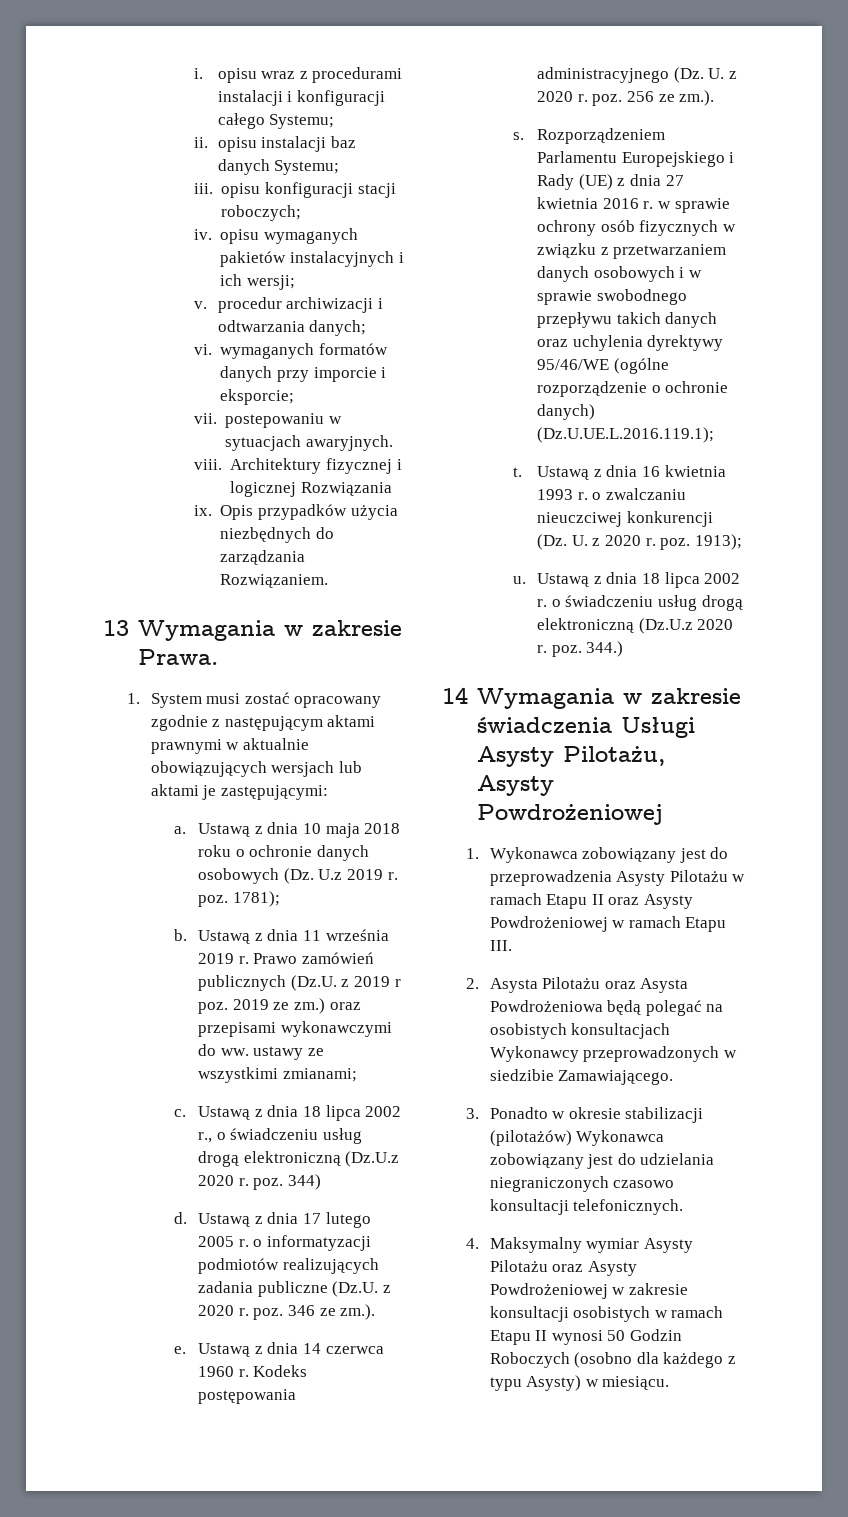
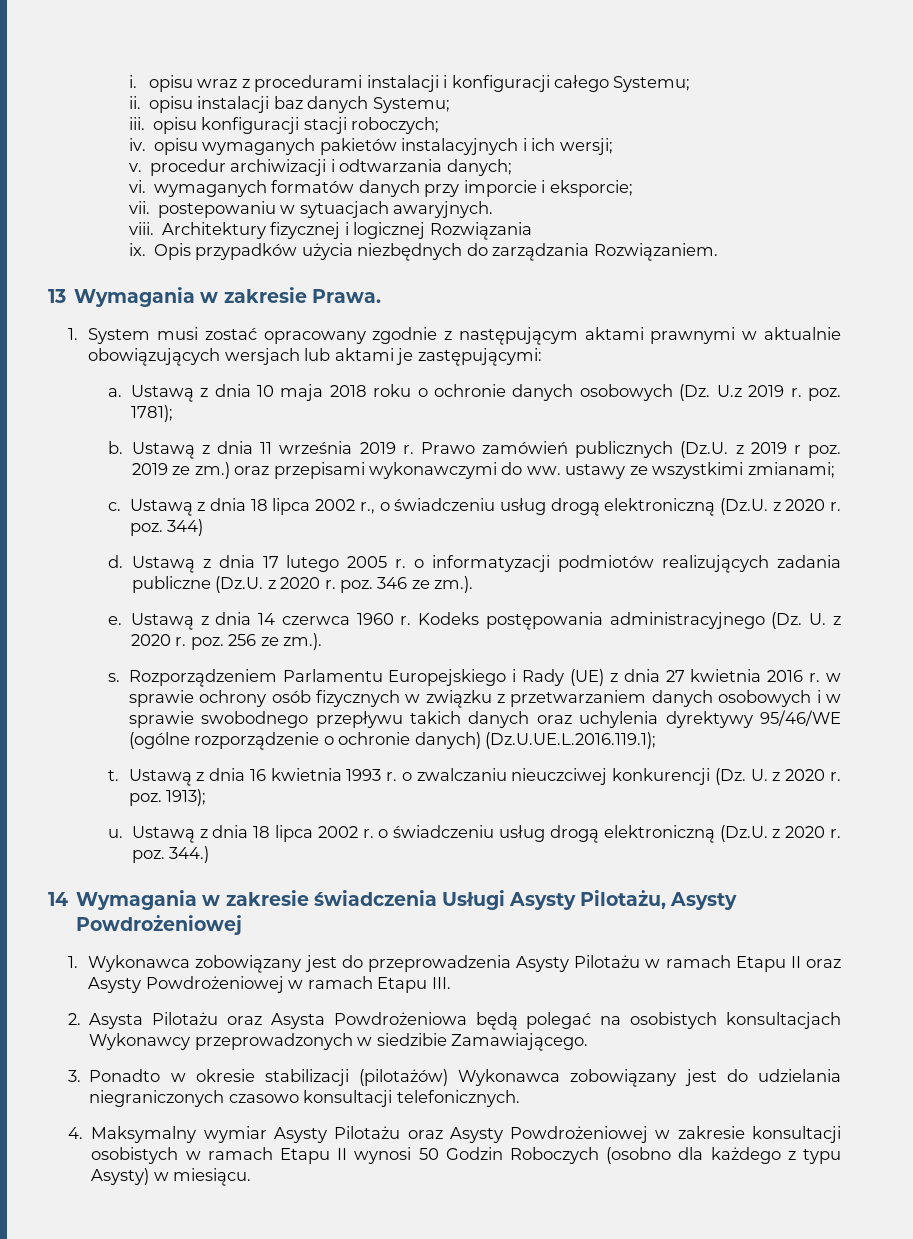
- Ustawą z dnia 18 lipca 2002 r., o świadczeniu usług drogą elektroniczną (Dz.U.z 2020 r. poz. 344)
+ Ustawą z dnia 18 lipca 2002 r., o świadczeniu usług drogą elektroniczną (Dz.U. z 2020 r. poz. 344)
- Ustawą z dnia 18 lipca 2002 r. o świadczeniu usług drogą elektroniczną (Dz.U.z 2020 r. poz. 344.)
+ Ustawą z dnia 18 lipca 2002 r. o świadczeniu usług drogą elektroniczną (Dz.U. z 2020 r. poz. 344.)

